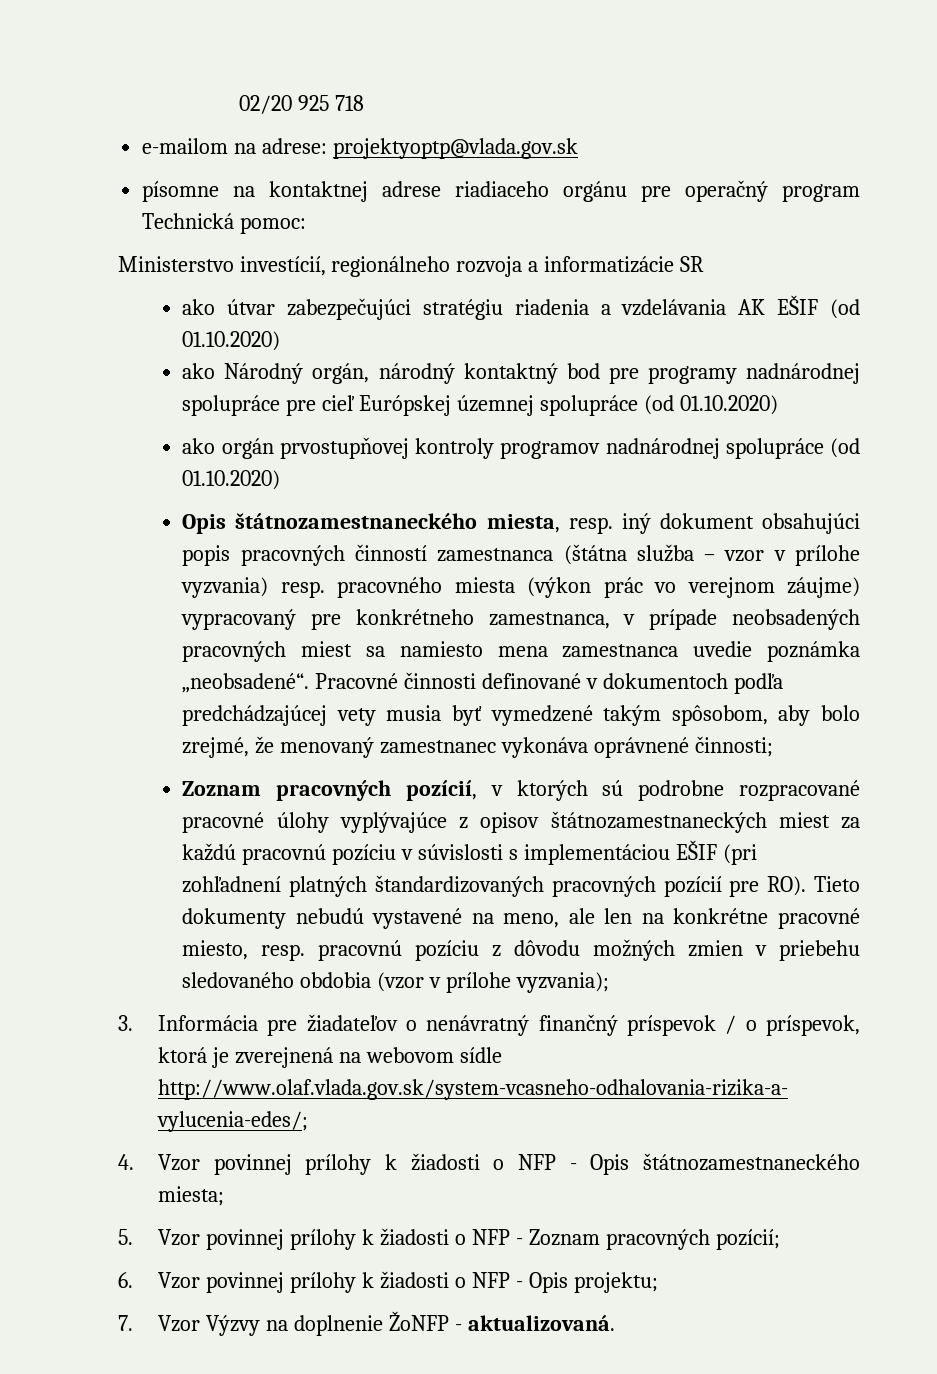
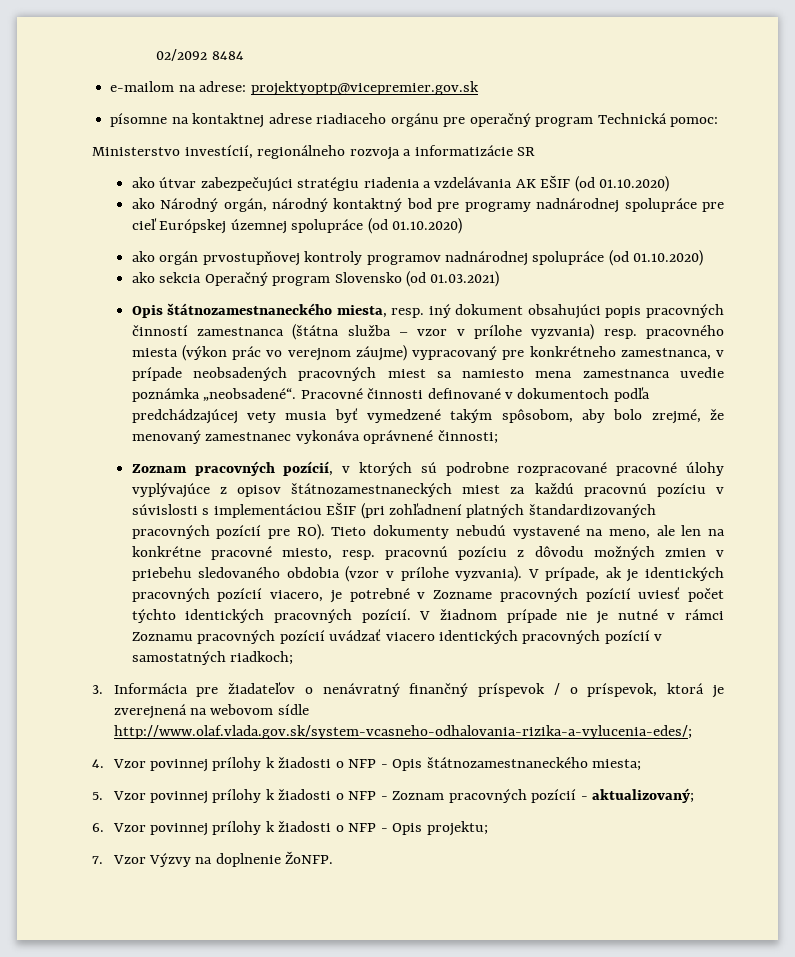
- 02/20 925 718
+ 02/2092 8484
- e-mailom na adrese: projektyoptp@vlada.gov.sk
+ e-mailom na adrese: projektyoptp@vicepremier.gov.sk
+ ako sekcia Operačný program Slovensko (od 01.03.2021)
- Zoznam pracovných pozícií, v ktorých sú podrobne rozpracované pracovné úlohy vyplývajúce z opisov štátnozamestnaneckých miest za každú pracovnú pozíciu v súvislosti s implementáciou EŠIF (pri zohľadnení platných štandardizovaných pracovných pozícií pre RO). Tieto dokumenty nebudú vystavené na meno, ale len na konkrétne pracovné miesto, resp. pracovnú pozíciu z dôvodu možných zmien v priebehu sledovaného obdobia (vzor v prílohe vyzvania);
+ Zoznam pracovných pozícií, v ktorých sú podrobne rozpracované pracovné úlohy vyplývajúce z opisov štátnozamestnaneckých miest za každú pracovnú pozíciu v súvislosti s implementáciou EŠIF (pri zohľadnení platných štandardizovaných pracovných pozícií pre RO). Tieto dokumenty nebudú vystavené na meno, ale len na konkrétne pracovné miesto, resp. pracovnú pozíciu z dôvodu možných zmien v priebehu sledovaného obdobia (vzor v prílohe vyzvania). V prípade, ak je identických pracovných pozícií viacero, je potrebné v Zozname pracovných pozícií uviesť počet týchto identických pracovných pozícií. V žiadnom prípade nie je nutné v rámci Zoznamu pracovných pozícií uvádzať viacero identických pracovných pozícií v samostatných riadkoch;
- 5. Vzor povinnej prílohy k žiadosti o NFP - Zoznam pracovných pozícií;
+ 5. Vzor povinnej prílohy k žiadosti o NFP - Zoznam pracovných pozícií - aktualizovaný;
- 7. Vzor Výzvy na doplnenie ŽoNFP - aktualizovaná.
+ 7. Vzor Výzvy na doplnenie ŽoNFP.

